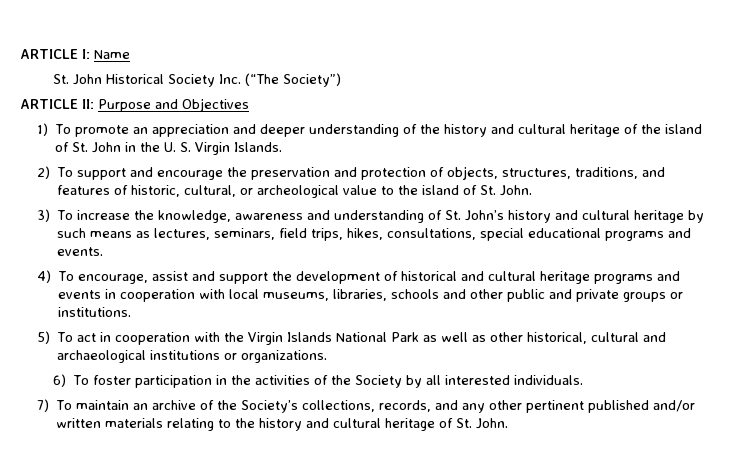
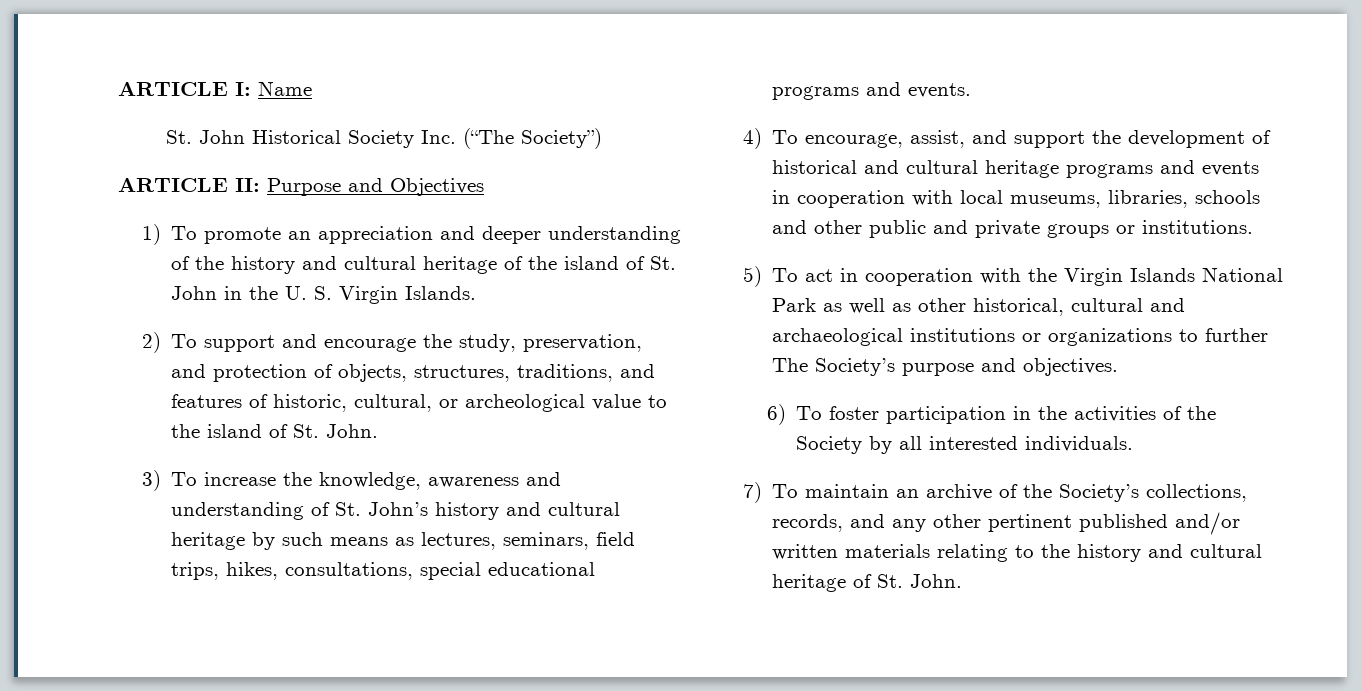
- 2) To support and encourage the preservation and protection of objects, structures, traditions, and features of historic, cultural, or archeological value to the island of St. John.
+ 2) To support and encourage the study, preservation, and protection of objects, structures, traditions, and features of historic, cultural, or archeological value to the island of St. John.
- 4) To encourage, assist and support the development of historical and cultural heritage programs and events in cooperation with local museums, libraries, schools and other public and private groups or institutions.
+ 4) To encourage, assist, and support the development of historical and cultural heritage programs and events in cooperation with local museums, libraries, schools and other public and private groups or institutions.
- 5) To act in cooperation with the Virgin Islands National Park as well as other historical, cultural and archaeological institutions or organizations.
+ 5) To act in cooperation with the Virgin Islands National Park as well as other historical, cultural and archaeological institutions or organizations to further The Society’s purpose and objectives.

